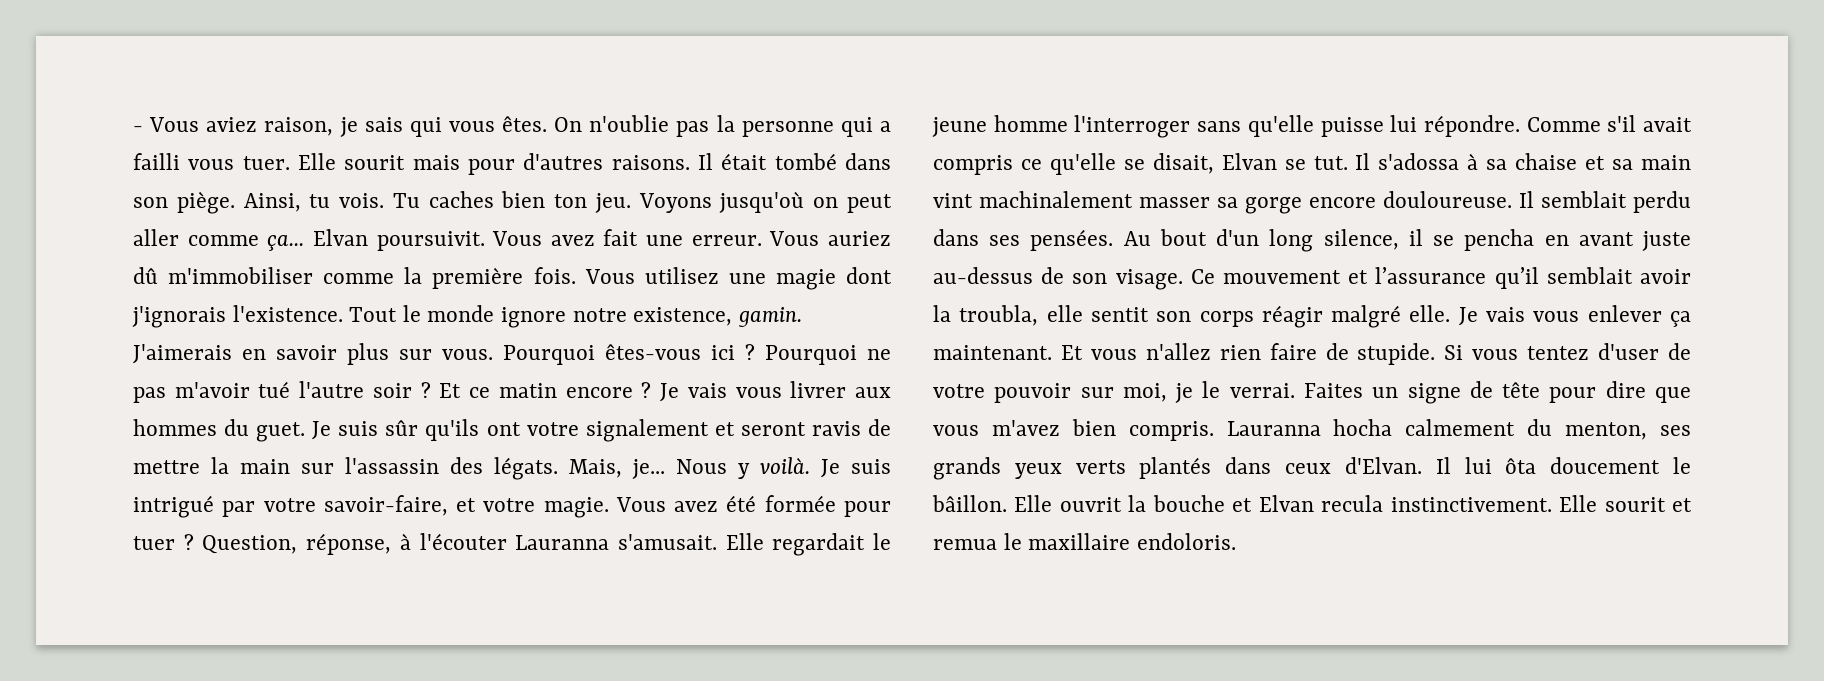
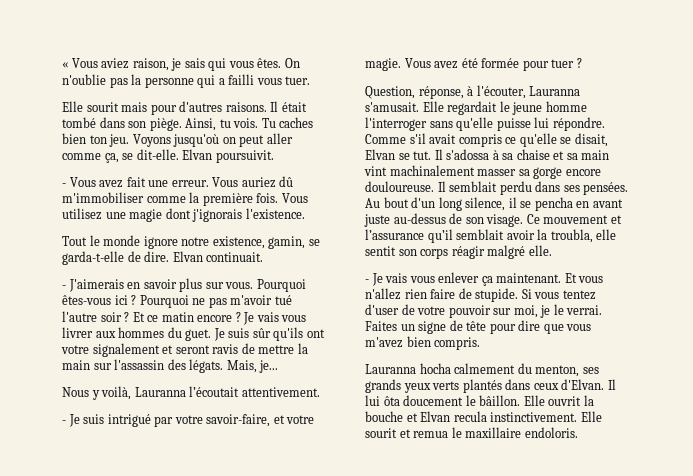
- - Vous aviez raison, je sais qui vous êtes.
+ « Vous aviez raison, je sais qui vous êtes.
- On n'oublie pas la personne qui a failli vous tuer. Elle sourit mais pour d'autres raisons.
+ On n'oublie pas la personne qui a failli vous tuer.
+ Elle sourit mais pour d'autres raisons.
- Voyons jusqu'où on peut aller comme ça...
+ Voyons jusqu'où on peut aller comme ça, se dit-elle.
- Elvan poursuivit. Vous avez fait une erreur.
+ Elvan poursuivit.
+ - Vous avez fait une erreur.
- Vous utilisez une magie dont j'ignorais l'existence. Tout le monde ignore notre existence, gamin. J'aimerais en savoir plus sur vous.
+ Vous utilisez une magie dont j'ignorais l'existence.
+ Tout le monde ignore notre existence, gamin, se garda-t-elle de dire. Elvan continuait.
+ - J'aimerais en savoir plus sur vous.
- Mais, je... Nous y voilà. Je suis intrigué par votre savoir-faire, et votre magie.
+ Mais, je...
+ Nous y voilà, Lauranna l’écoutait attentivement.
+ - Je suis intrigué par votre savoir-faire, et votre magie.
- Vous avez été formée pour tuer ? Question, réponse, à l'écouter Lauranna s'amusait.
+ Vous avez été formée pour tuer ?
+ Question, réponse, à l'écouter, Lauranna s'amusait.
- Ce mouvement et l’assurance qu’il semblait avoir la troubla, elle sentit son corps réagir malgré elle. Je vais vous enlever ça maintenant.
+ Ce mouvement et l’assurance qu’il semblait avoir la troubla, elle sentit son corps réagir malgré elle.
+ - Je vais vous enlever ça maintenant.
- Faites un signe de tête pour dire que vous m'avez bien compris. Lauranna hocha calmement du menton, ses grands yeux verts plantés dans ceux d'Elvan.
+ Faites un signe de tête pour dire que vous m'avez bien compris.
+ Lauranna hocha calmement du menton, ses grands yeux verts plantés dans ceux d'Elvan.

